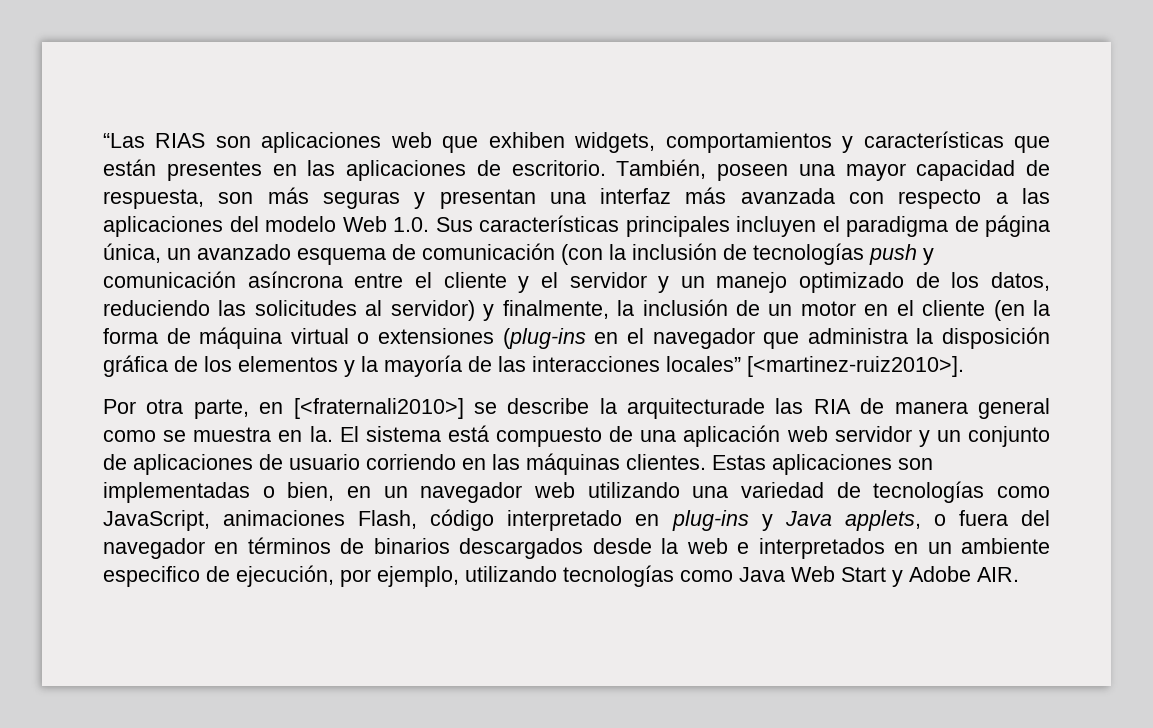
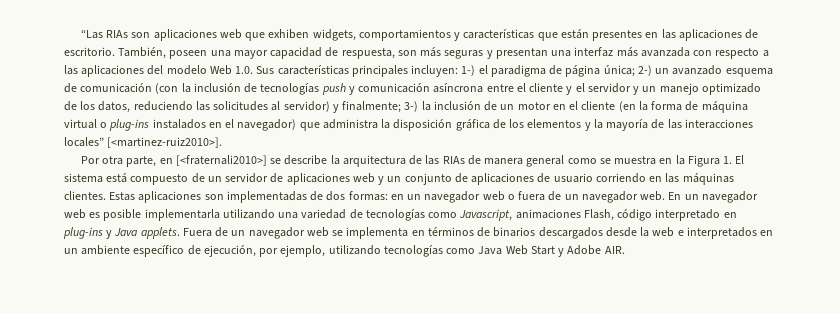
- “Las RIAS son aplicaciones web que exhiben widgets, comportamientos y características que están presentes en las aplicaciones de escritorio.
+ “Las RIAs son aplicaciones web que exhiben widgets, comportamientos y características que están presentes en las aplicaciones de escritorio.
- También, poseen una mayor capacidad de respuesta, son más seguras y presentan una interfaz más avanzada con respecto a las aplicaciones del modelo Web 1.0. Sus características principales incluyen el paradigma de página única, un avanzado esquema de comunicación (con la inclusión de tecnologías push y comunicación asíncrona entre el cliente y el servidor y un manejo optimizado de los datos, reduciendo las solicitudes al servidor) y finalmente, la inclusión de un motor en el cliente (en la forma de máquina virtual o extensiones (plug-ins en el navegador que administra la disposición gráfica de los elementos y la mayoría de las interacciones locales” [<martinez-ruiz2010>].
+ También, poseen una mayor capacidad de respuesta, son más seguras y presentan una interfaz más avanzada con respecto a las aplicaciones del modelo Web 1.0. Sus características principales incluyen: 1-) el paradigma de página única; 2-) un avanzado esquema de comunicación (con la inclusión de tecnologías push y comunicación asíncrona entre el cliente y el servidor y un manejo optimizado de los datos, reduciendo las solicitudes al servidor) y finalmente; 3-) la inclusión de un motor en el cliente (en la forma de máquina virtual o plug-ins instalados en el navegador) que administra la disposición gráfica de los elementos y la mayoría de las interacciones locales” [<martinez-ruiz2010>].
- Por otra parte, en [<fraternali2010>] se describe la arquitecturade las RIA de manera general como se muestra en la. El sistema está compuesto de una aplicación web servidor y un conjunto de aplicaciones de usuario corriendo en las máquinas clientes.
+ Por otra parte, en [<fraternali2010>] se describe la arquitectura de las RIAs de manera general como se muestra en la Figura 1. El sistema está compuesto de un servidor de aplicaciones web y un conjunto de aplicaciones de usuario corriendo en las máquinas clientes.
- Estas aplicaciones son implementadas o bien, en un navegador web utilizando una variedad de tecnologías como JavaScript, animaciones Flash, código interpretado en plug-ins y Java applets, o fuera del navegador en términos de binarios descargados desde la web e interpretados en un ambiente especifico de ejecución, por ejemplo, utilizando tecnologías como Java Web Start y Adobe AIR.
+ Estas aplicaciones son implementadas de dos formas: en un navegador web o fuera de un navegador web. En un navegador web es posible implementarla utilizando una variedad de tecnologías como Javascript, animaciones Flash, código interpretado en plug-ins y Java applets. Fuera de un navegador web se implementa en términos de binarios descargados desde la web e interpretados en un ambiente específico de ejecución, por ejemplo, utilizando tecnologías como Java Web Start y Adobe AIR.

